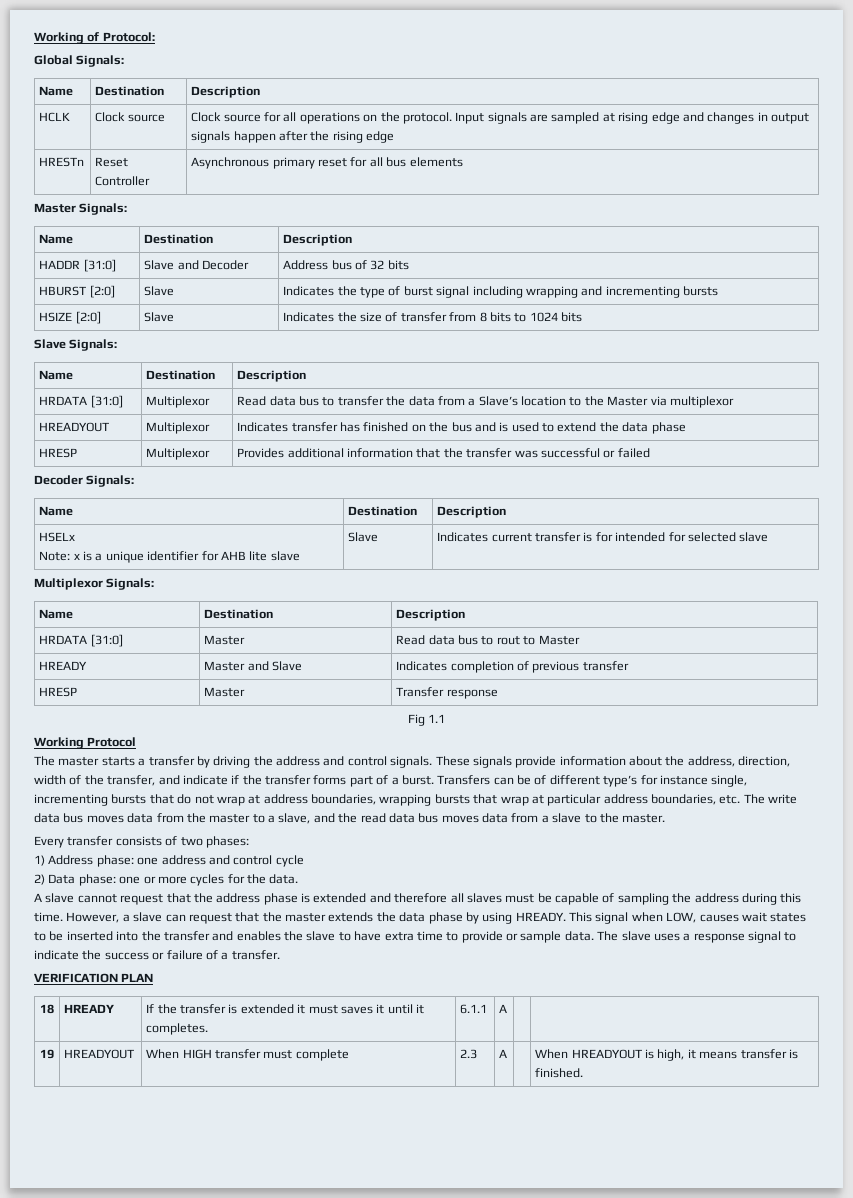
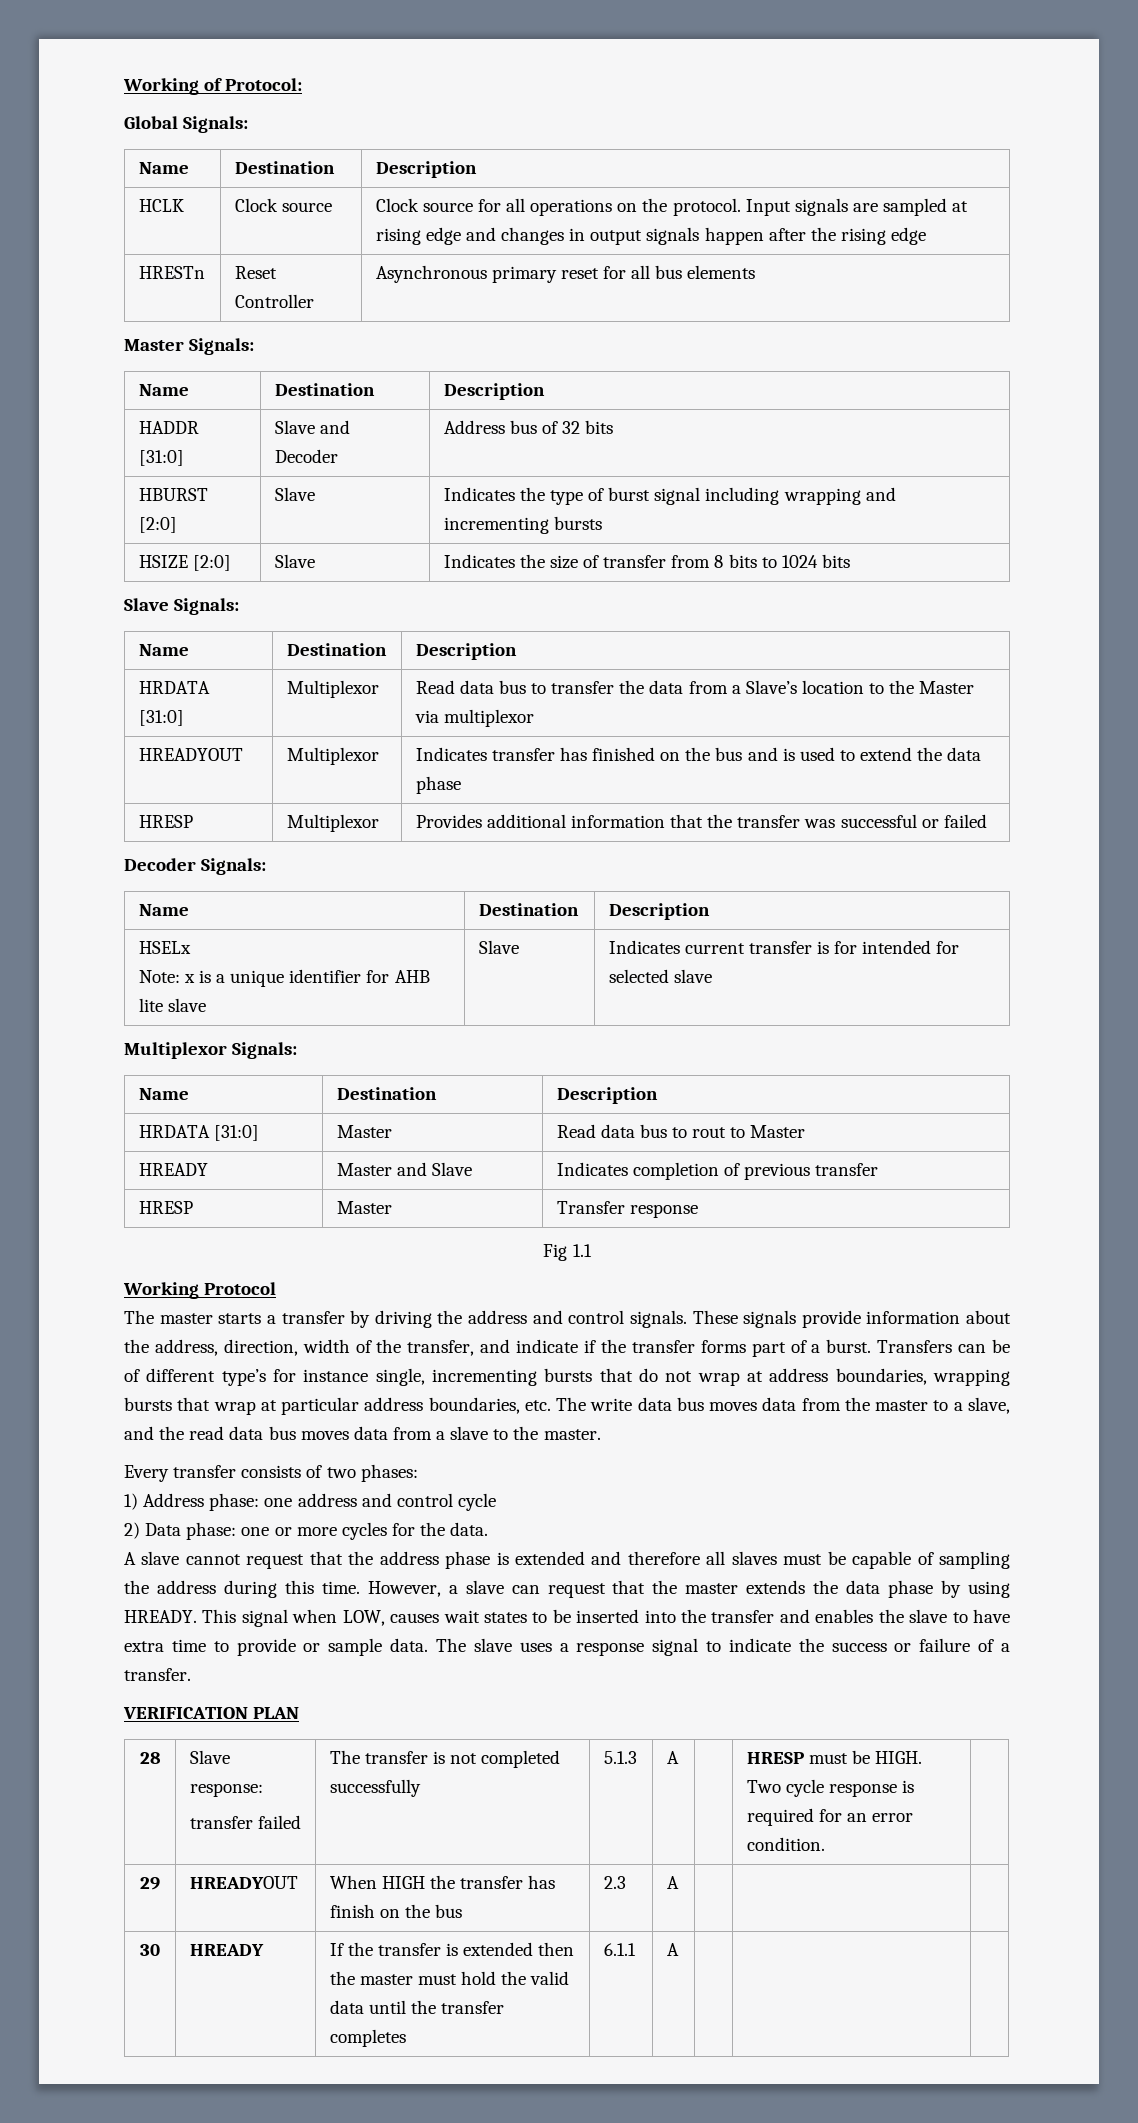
- 18 | HREADY | If the transfer is extended it must saves it until it completes. | 6.1.1 | A | |
- 19 | HREADYOUT | When HIGH transfer must complete | 2.3 | A | | When HREADYOUT is high, it means transfer is finished.
+ 28 | Slave response:
+ transfer failed | The transfer is not completed successfully | 5.1.3 | A | | HRESP must be HIGH. Two cycle response is required for an error condition. |
+ 29 | HREADYOUT | When HIGH the transfer has finish on the bus | 2.3 | A | | |
+ 30 | HREADY | If the transfer is extended then the master must hold the valid data until the transfer completes | 6.1.1 | A | | |

